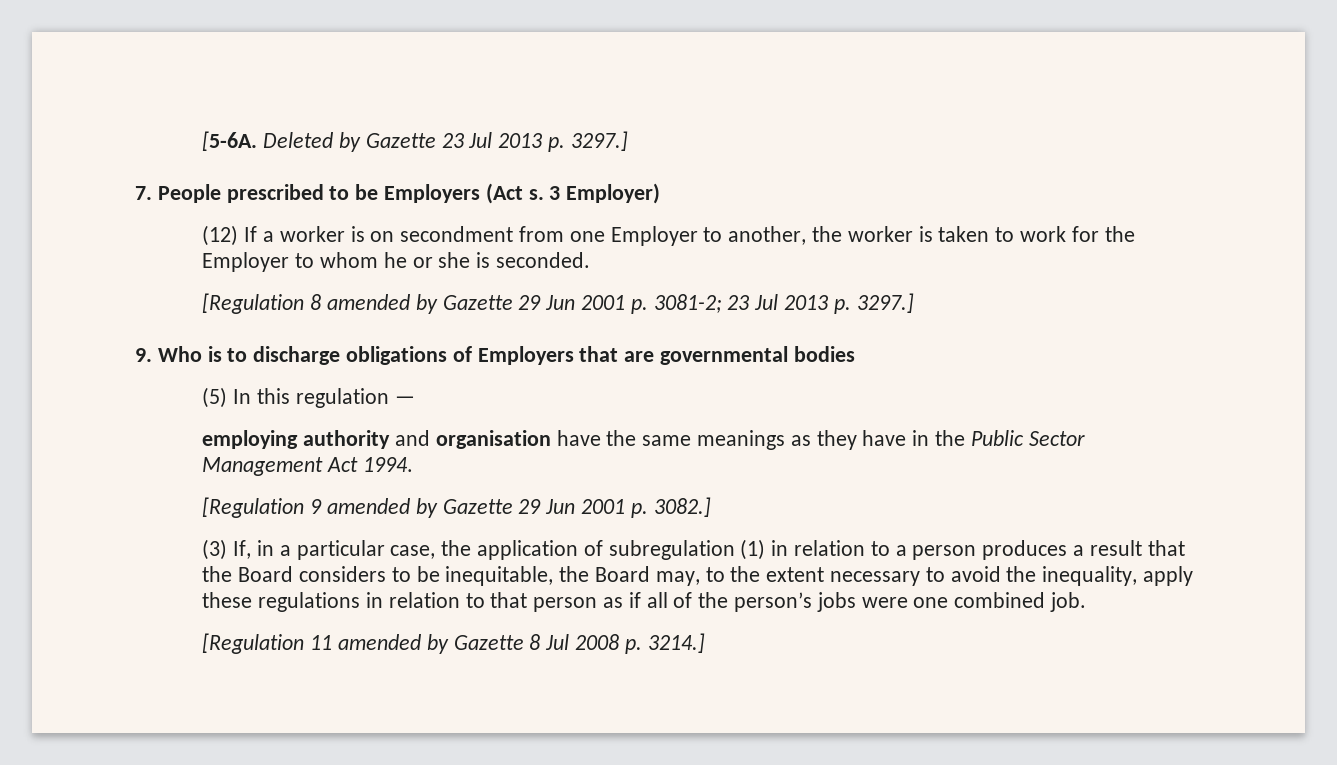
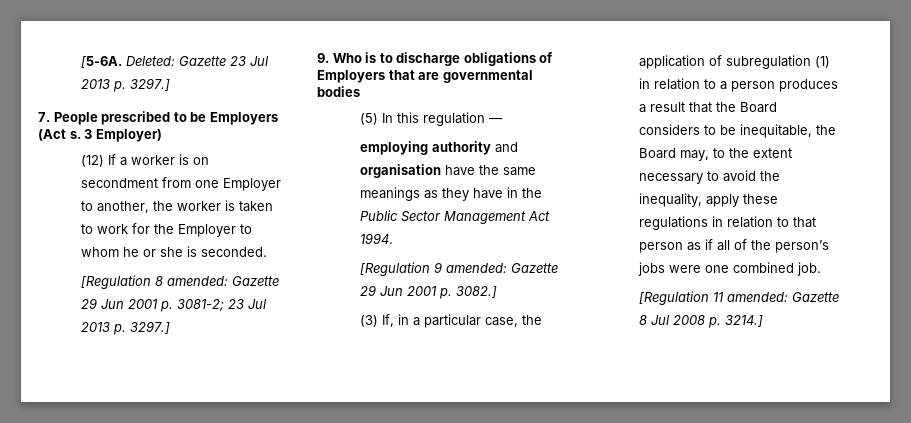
- Deleted by Gazette 23 Jul 2013 p. 3297.]
+ Deleted: Gazette 23 Jul 2013 p. 3297.]
- [Regulation 8 amended by Gazette 29 Jun 2001 p. 3081-2; 23 Jul 2013 p. 3297.]
+ [Regulation 8 amended: Gazette 29 Jun 2001 p. 3081-2; 23 Jul 2013 p. 3297.]
- [Regulation 9 amended by Gazette 29 Jun 2001 p. 3082.]
+ [Regulation 9 amended: Gazette 29 Jun 2001 p. 3082.]
- [Regulation 11 amended by Gazette 8 Jul 2008 p. 3214.]
+ [Regulation 11 amended: Gazette 8 Jul 2008 p. 3214.]

